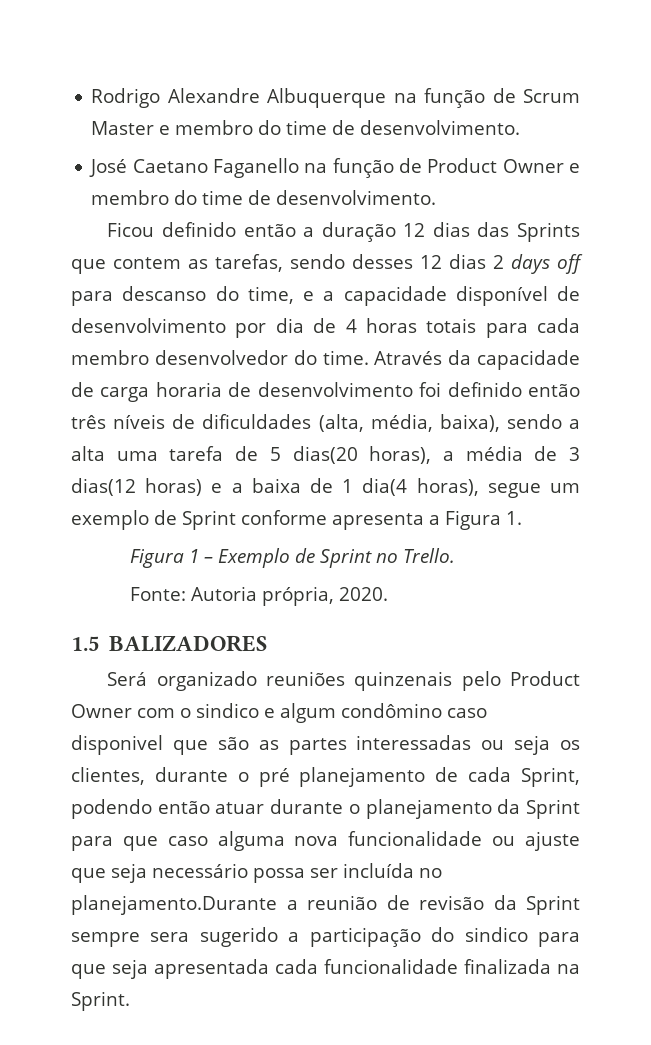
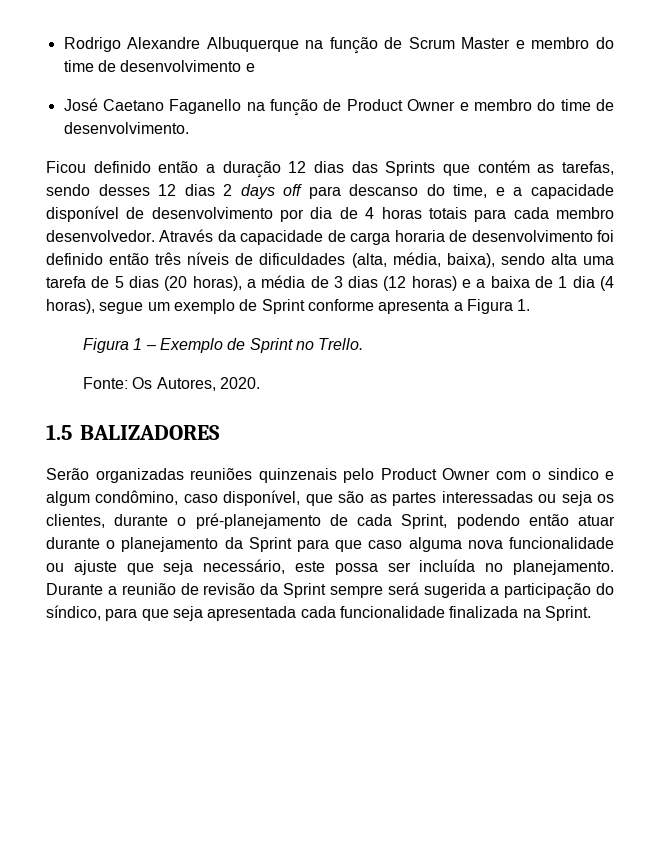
- Rodrigo Alexandre Albuquerque na função de Scrum Master e membro do time de desenvolvimento.
+ Rodrigo Alexandre Albuquerque na função de Scrum Master e membro do time de desenvolvimento e
- Ficou definido então a duração 12 dias das Sprints que contem as tarefas, sendo desses 12 dias 2 days off para descanso do time, e a capacidade disponível de desenvolvimento por dia de 4 horas totais para cada membro desenvolvedor do time.
+ Ficou definido então a duração 12 dias das Sprints que contém as tarefas, sendo desses 12 dias 2 days off para descanso do time, e a capacidade disponível de desenvolvimento por dia de 4 horas totais para cada membro desenvolvedor.
- Através da capacidade de carga horaria de desenvolvimento foi definido então três níveis de dificuldades (alta, média, baixa), sendo a alta uma tarefa de 5 dias(20 horas), a média de 3 dias(12 horas) e a baixa de 1 dia(4 horas), segue um exemplo de Sprint conforme apresenta a Figura 1.
+ Através da capacidade de carga horaria de desenvolvimento foi definido então três níveis de dificuldades (alta, média, baixa), sendo alta uma tarefa de 5 dias (20 horas), a média de 3 dias (12 horas) e a baixa de 1 dia (4 horas), segue um exemplo de Sprint conforme apresenta a Figura 1.
- Fonte: Autoria própria, 2020.
+ Fonte: Os Autores, 2020.
- Será organizado reuniões quinzenais pelo Product Owner com o sindico e algum condômino caso disponivel que são as partes interessadas ou seja os clientes, durante o pré planejamento de cada Sprint, podendo então atuar durante o planejamento da Sprint para que caso alguma nova funcionalidade ou ajuste que seja necessário possa ser incluída no planejamento.Durante a reunião de revisão da Sprint sempre sera sugerido a participação do sindico para que seja apresentada cada funcionalidade finalizada na Sprint.
+ Serão organizadas reuniões quinzenais pelo Product Owner com o sindico e algum condômino, caso disponível, que são as partes interessadas ou seja os clientes, durante o pré-planejamento de cada Sprint, podendo então atuar durante o planejamento da Sprint para que caso alguma nova funcionalidade ou ajuste que seja necessário, este possa ser incluída no planejamento. Durante a reunião de revisão da Sprint sempre será sugerida a participação do síndico, para que seja apresentada cada funcionalidade finalizada na Sprint.

